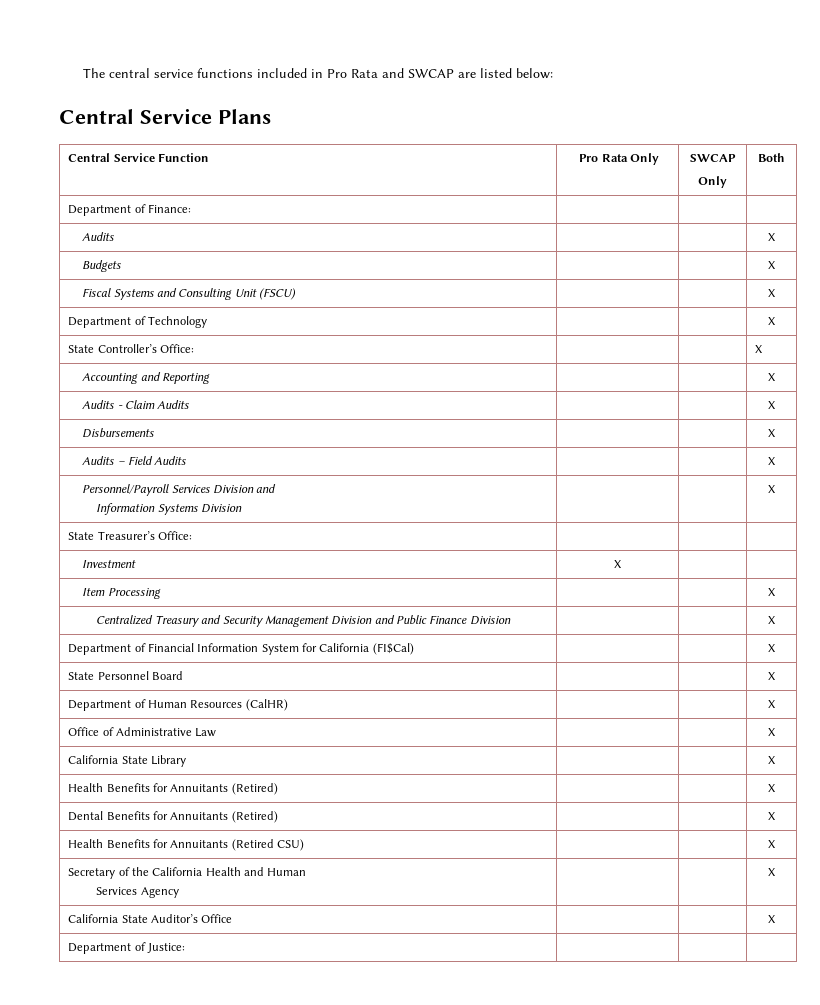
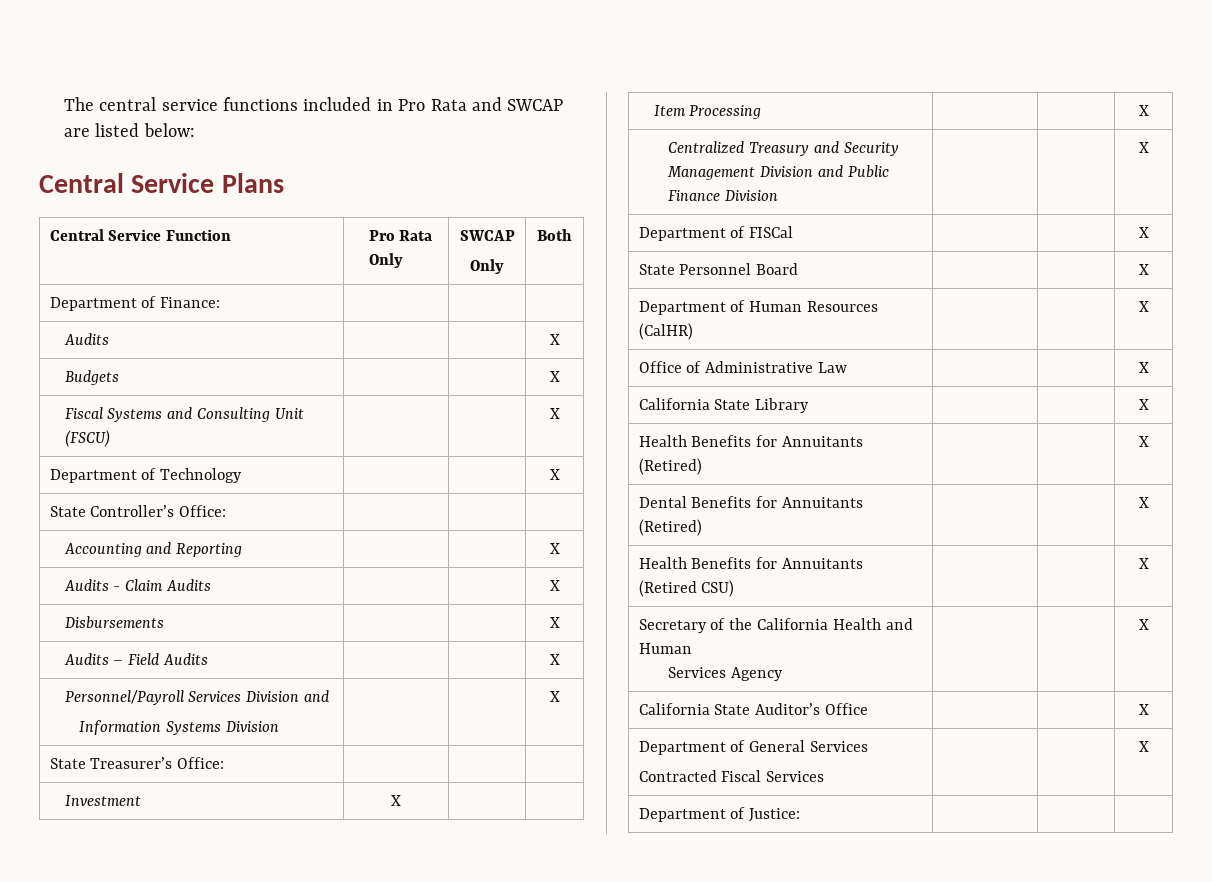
- State Controller’s Office: | | | X
+ State Controller’s Office: | | |
- Department of Financial Information System for California (FI$Cal) | | | X
+ Department of FISCal | | | X
+ Department of General Services
+ Contracted Fiscal Services | | | X

